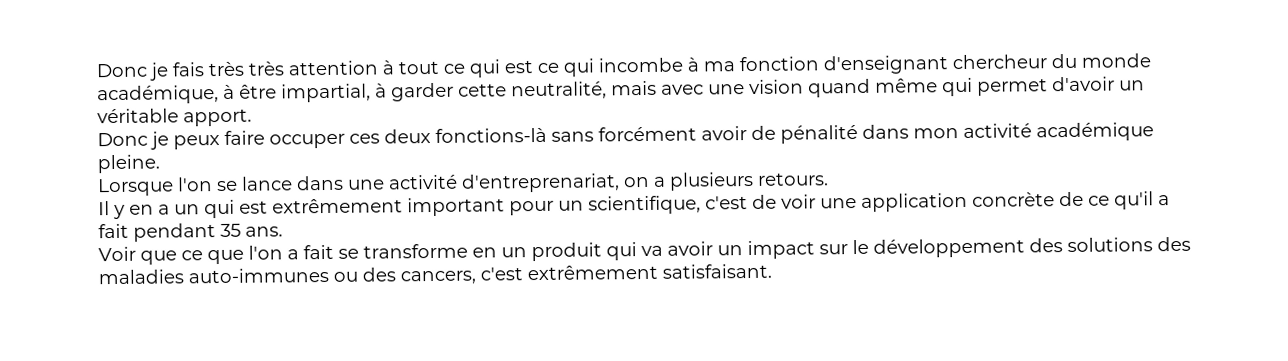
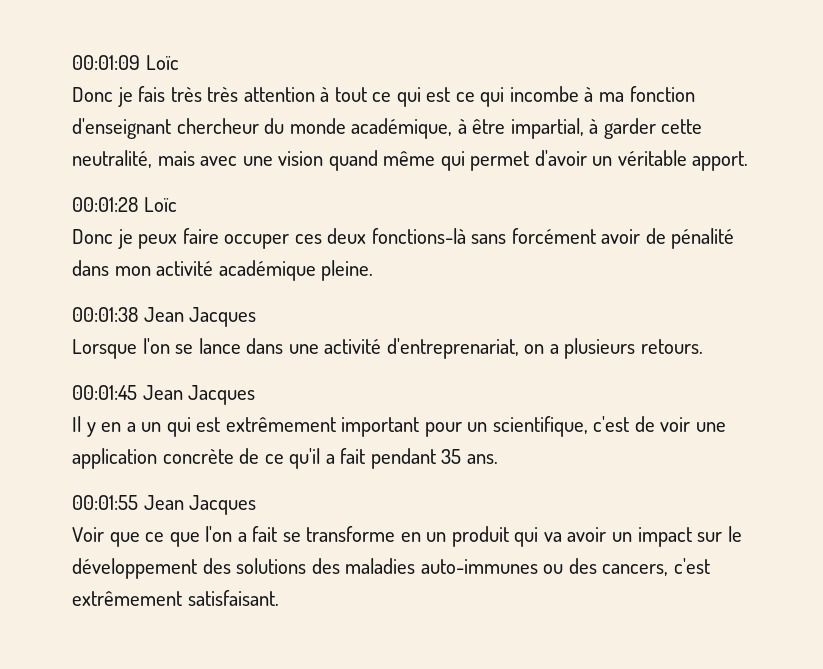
+ 00:01:09 Loïc
+ 00:01:28 Loïc
+ 00:01:38 Jean Jacques
+ 00:01:45 Jean Jacques
+ 00:01:55 Jean Jacques

